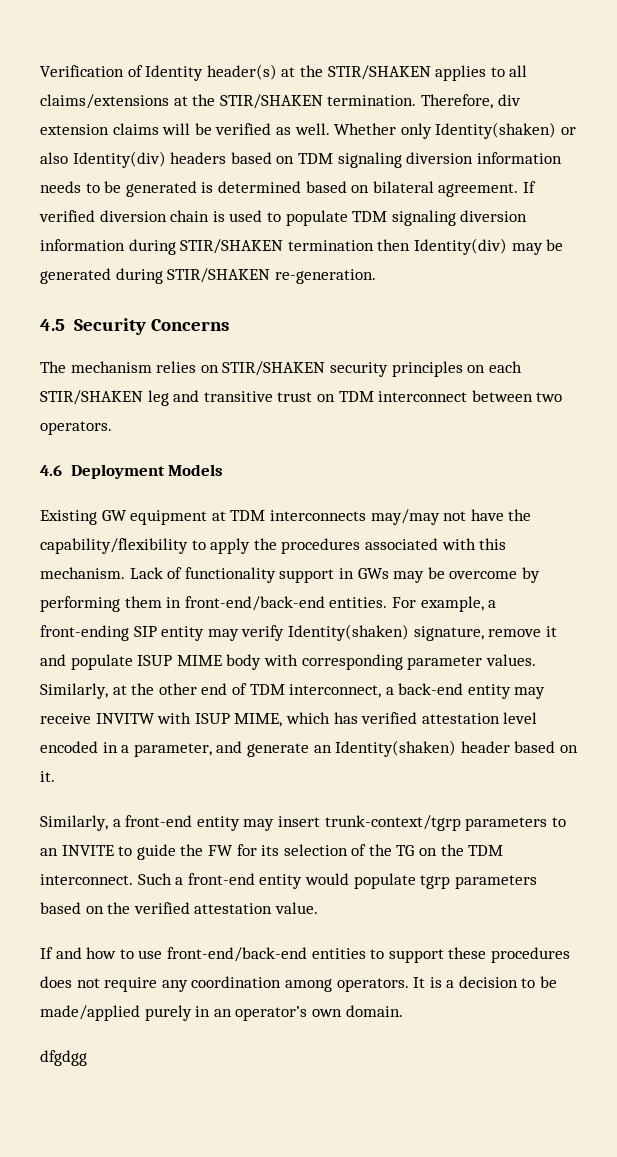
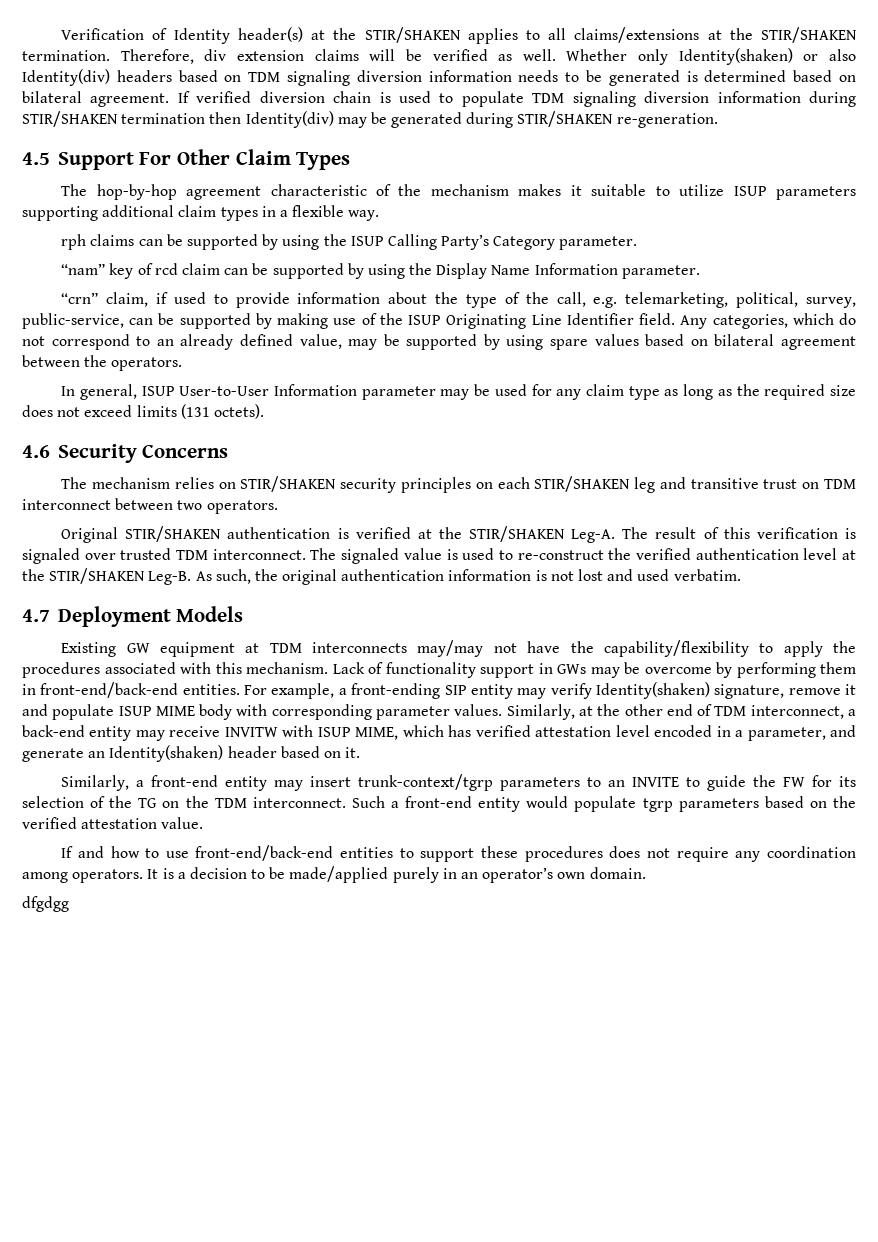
- 4.5 Security Concerns
+ 4.5 Support For Other Claim Types
+ The hop-by-hop agreement characteristic of the mechanism makes it suitable to utilize ISUP parameters supporting additional claim types in a flexible way.
+ rph claims can be supported by using the ISUP Calling Party’s Category parameter.
+ “nam” key of rcd claim can be supported by using the Display Name Information parameter.
+ “crn” claim, if used to provide information about the type of the call, e.g. telemarketing, political, survey, public-service, can be supported by making use of the ISUP Originating Line Identifier field. Any categories, which do not correspond to an already defined value, may be supported by using spare values based on bilateral agreement between the operators.
+ In general, ISUP User-to-User Information parameter may be used for any claim type as long as the required size does not exceed limits (131 octets).
+ 4.6 Security Concerns
- 4.6 Deployment Models
+ Original STIR/SHAKEN authentication is verified at the STIR/SHAKEN Leg-A. The result of this verification is signaled over trusted TDM interconnect. The signaled value is used to re-construct the verified authentication level at the STIR/SHAKEN Leg-B. As such, the original authentication information is not lost and used verbatim.
+ 4.7 Deployment Models

